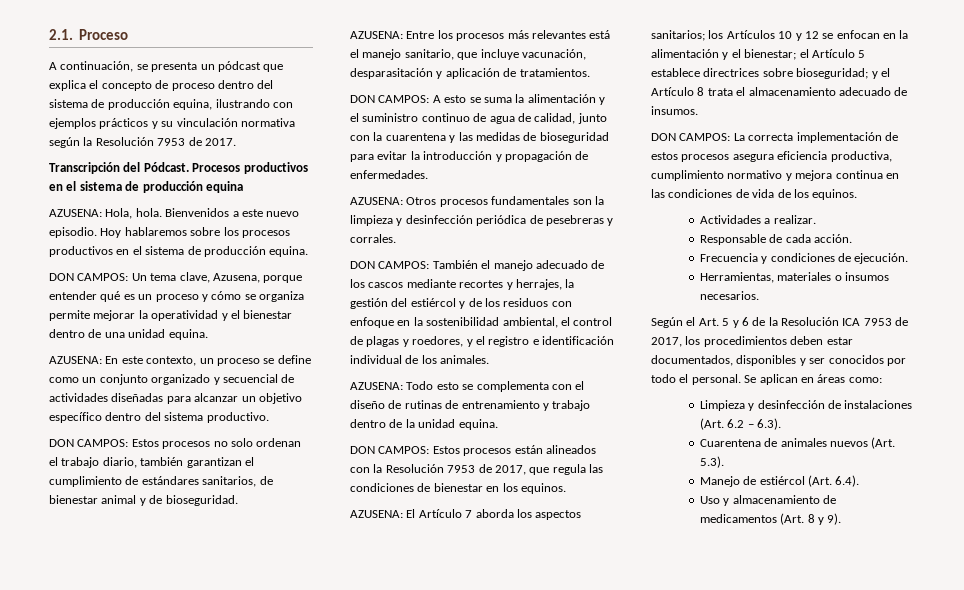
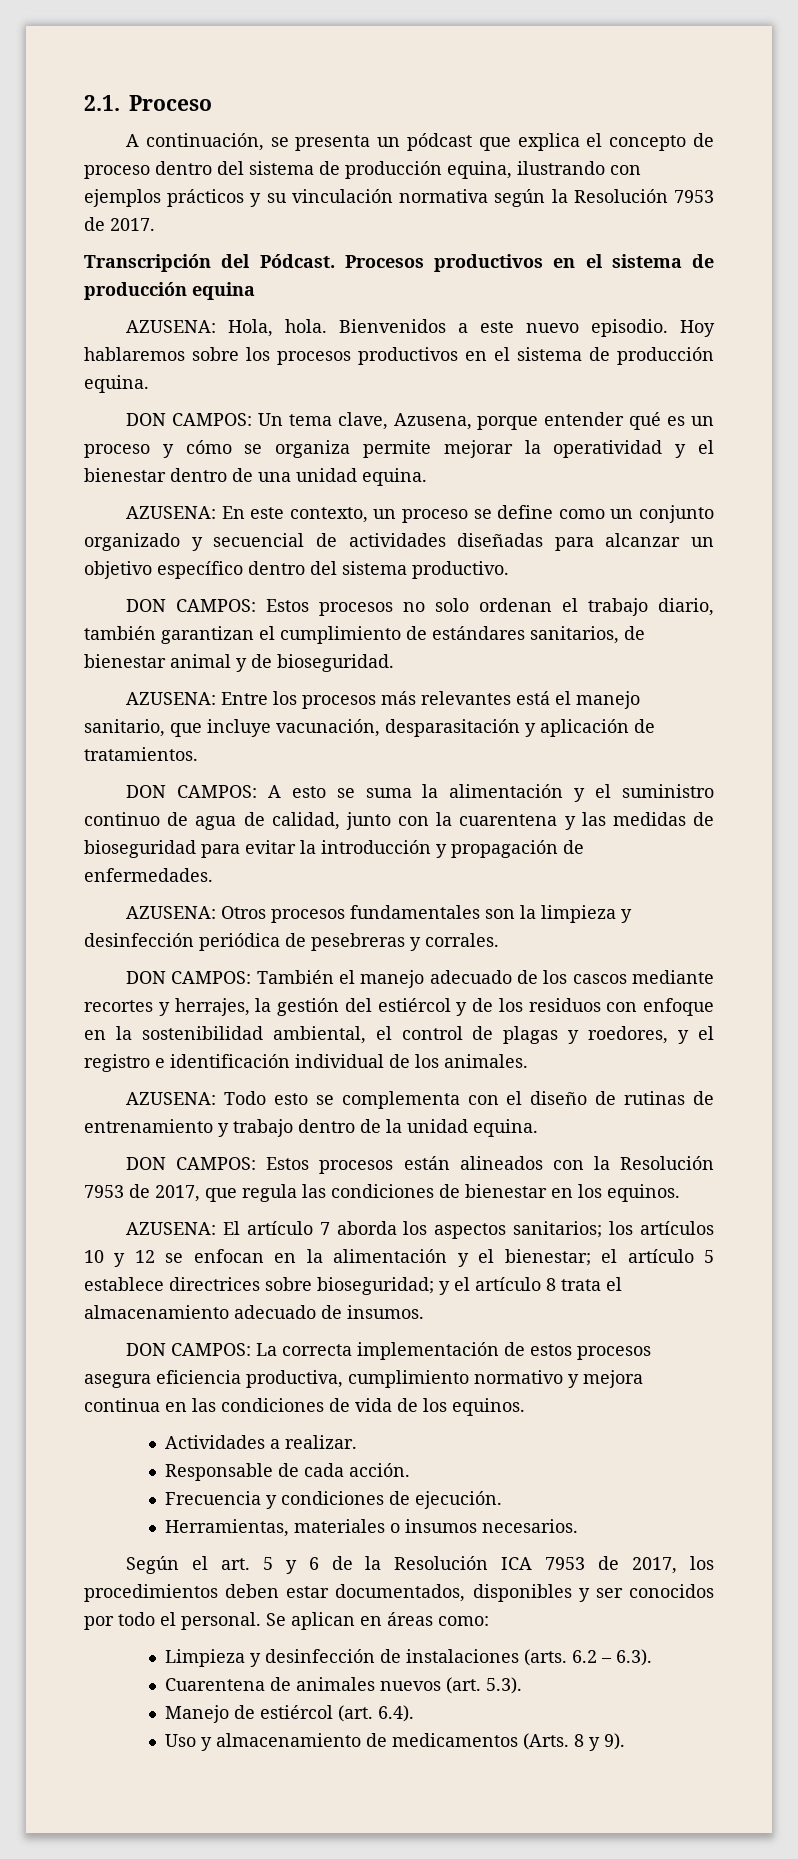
- AZUSENA: El Artículo 7 aborda los aspectos sanitarios; los Artículos 10 y 12 se enfocan en la alimentación y el bienestar; el Artículo 5 establece directrices sobre bioseguridad; y el Artículo 8 trata el almacenamiento adecuado de insumos.
+ AZUSENA: El artículo 7 aborda los aspectos sanitarios; los artículos 10 y 12 se enfocan en la alimentación y el bienestar; el artículo 5 establece directrices sobre bioseguridad; y el artículo 8 trata el almacenamiento adecuado de insumos.
- Según el Art. 5 y 6 de la Resolución ICA 7953 de 2017, los procedimientos deben estar documentados, disponibles y ser conocidos por todo el personal.
+ Según el art. 5 y 6 de la Resolución ICA 7953 de 2017, los procedimientos deben estar documentados, disponibles y ser conocidos por todo el personal.
- Limpieza y desinfección de instalaciones (Art. 6.2 – 6.3).
+ Limpieza y desinfección de instalaciones (arts. 6.2 – 6.3).
- Cuarentena de animales nuevos (Art. 5.3).
+ Cuarentena de animales nuevos (art. 5.3).
- Manejo de estiércol (Art. 6.4).
+ Manejo de estiércol (art. 6.4).
- Uso y almacenamiento de medicamentos (Art. 8 y 9).
+ Uso y almacenamiento de medicamentos (Arts. 8 y 9).

